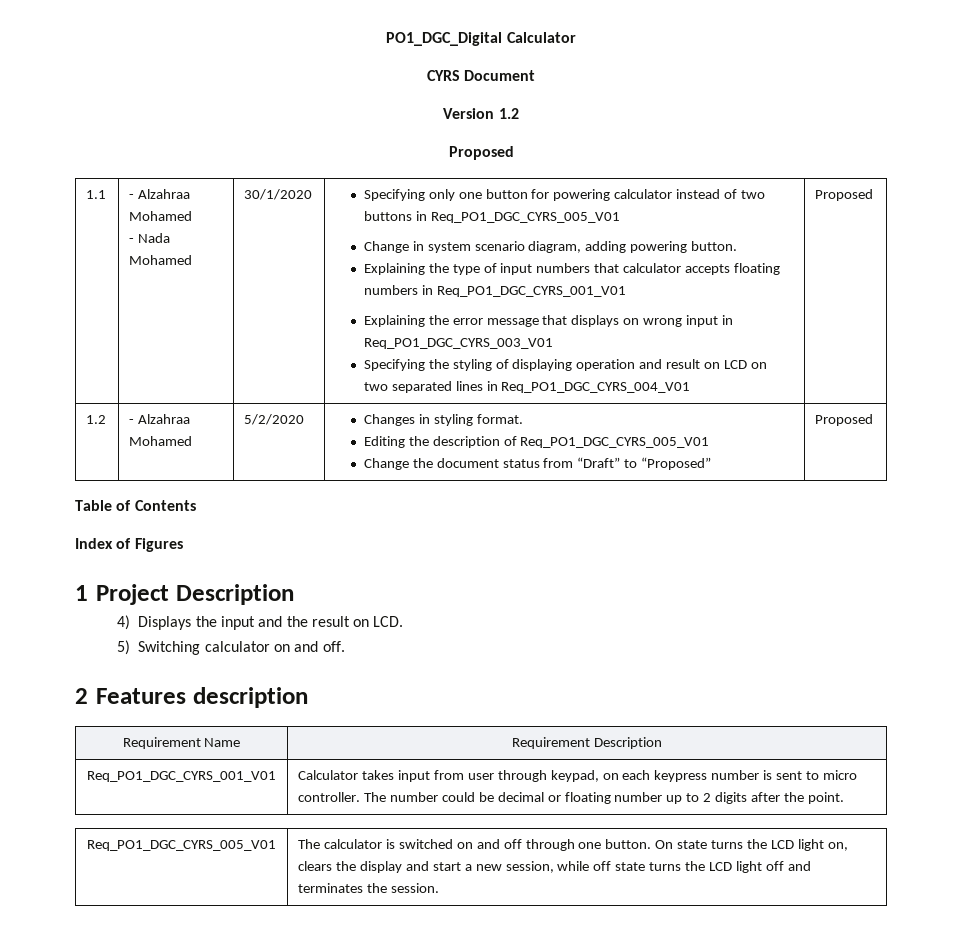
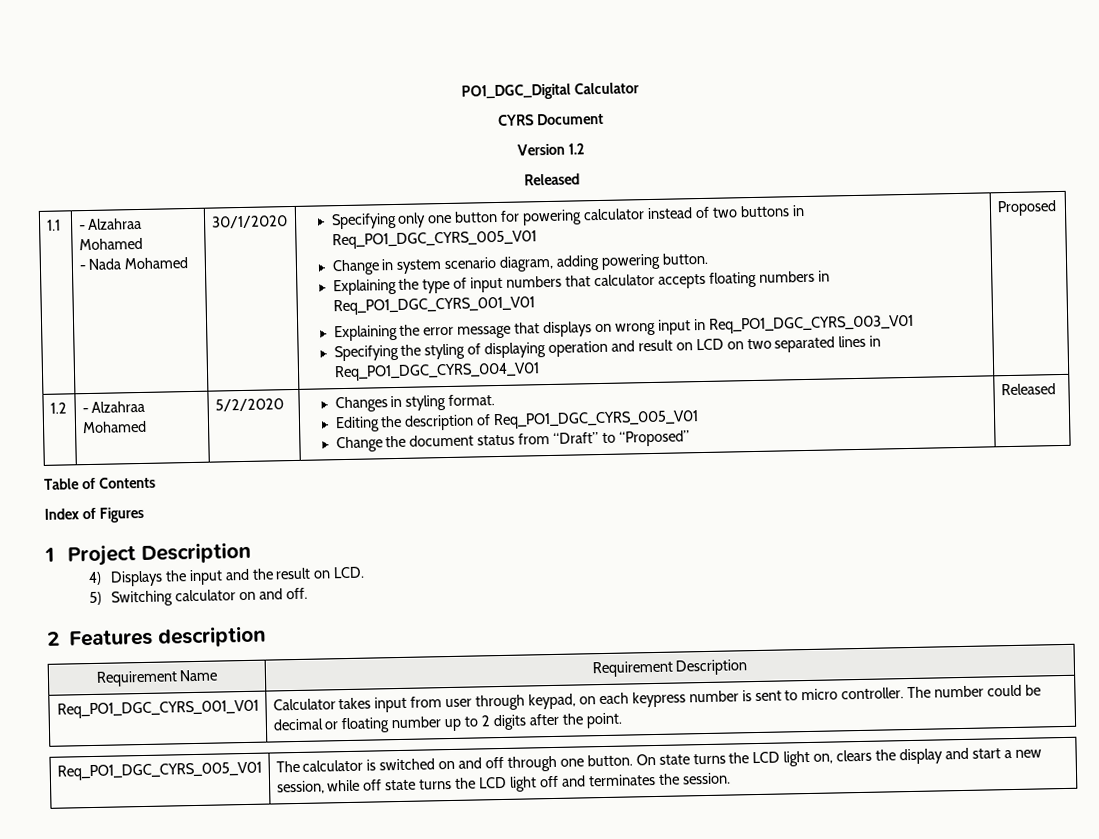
  Version 1.2
- Proposed
+ Released
  1.2 | - Alzahraa Mohamed | 5/2/2020 | Changes in styling format.
  Editing the description of Req_PO1_DGC_CYRS_005_V01
- Change the document status from “Draft” to “Proposed” | Proposed
+ Change the document status from “Draft” to “Proposed” | Released

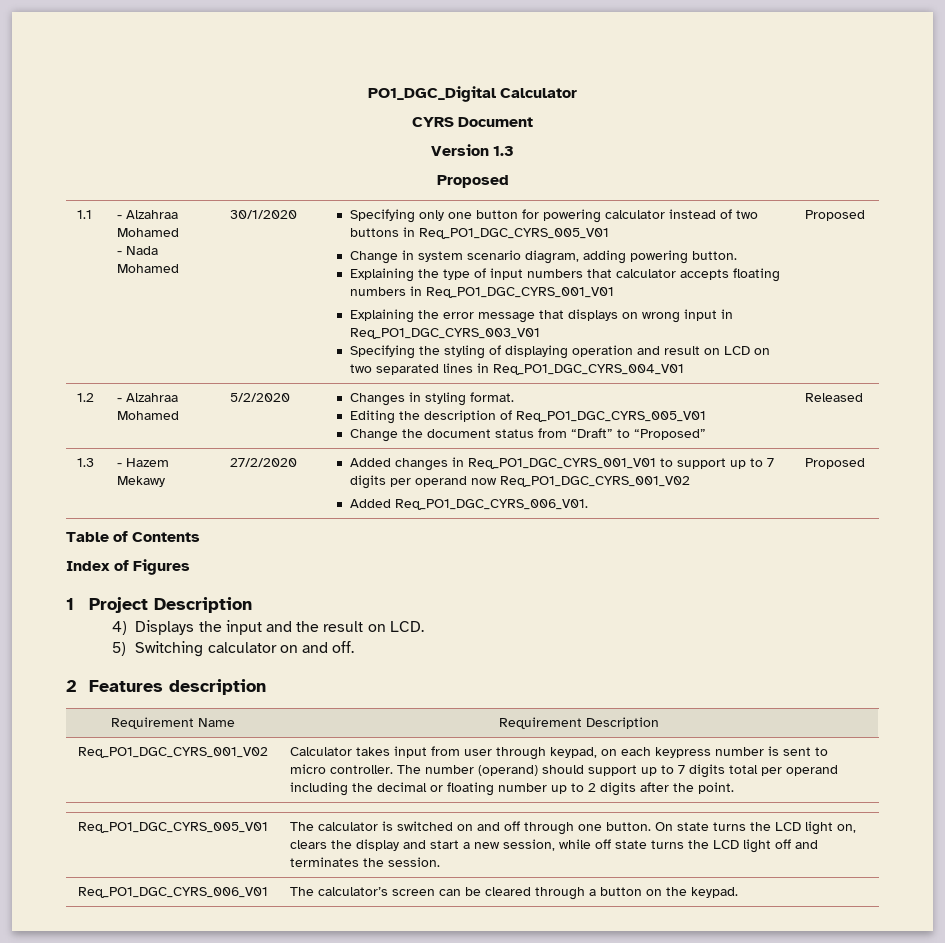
- Version 1.2
- Released
+ Version 1.3
+ Proposed
+ 1.3 | - Hazem Mekawy | 27/2/2020 | Added changes in Req_PO1_DGC_CYRS_001_V01 to support up to 7 digits per operand now Req_PO1_DGC_CYRS_001_V02
+ Added Req_PO1_DGC_CYRS_006_V01. | Proposed
  Requirement Name | Requirement Description
- Req_PO1_DGC_CYRS_001_V01
+ Req_PO1_DGC_CYRS_001_V02
- The number could be decimal or floating number up to 2 digits after the point.
+ The number (operand) should support up to 7 digits total per operand including the decimal or floating number up to 2 digits after the point.
+ Req_PO1_DGC_CYRS_006_V01 | The calculator’s screen can be cleared through a button on the keypad.

